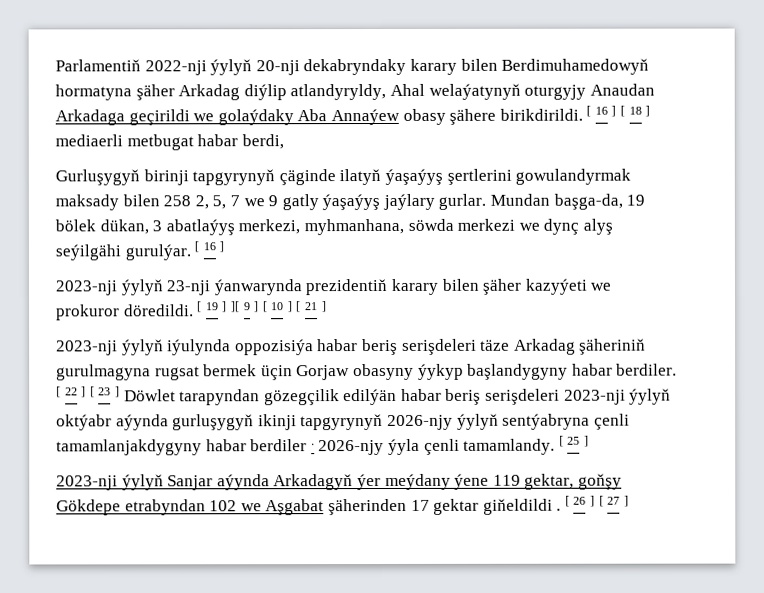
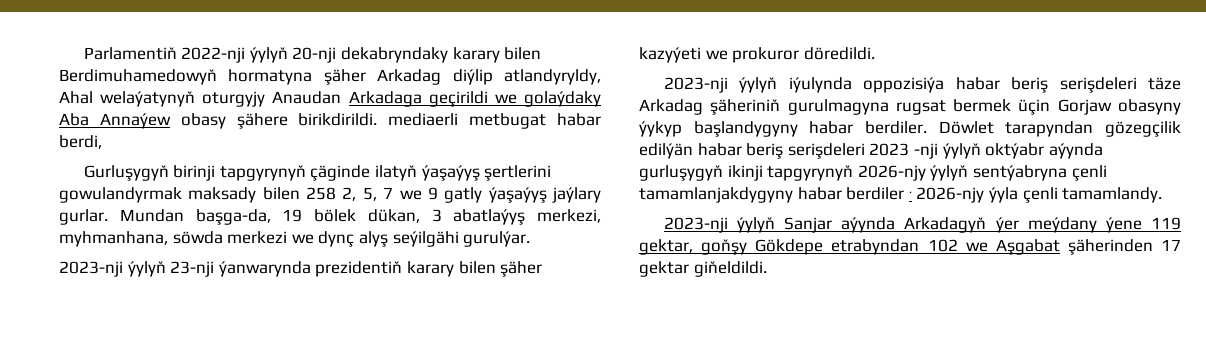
- Parlamentiň 2022-nji ýylyň 20-nji dekabryndaky karary bilen Berdimuhamedowyň hormatyna şäher Arkadag diýlip atlandyryldy, Ahal welaýatynyň oturgyjy Anaudan Arkadaga geçirildi we golaýdaky Aba Annaýew obasy şähere birikdirildi. [ 16 ] [ 18 ] mediaerli metbugat habar berdi,
+ Parlamentiň 2022-nji ýylyň 20-nji dekabryndaky karary bilen Berdimuhamedowyň hormatyna şäher Arkadag diýlip atlandyryldy, Ahal welaýatynyň oturgyjy Anaudan Arkadaga geçirildi we golaýdaky Aba Annaýew obasy şähere birikdirildi. mediaerli metbugat habar berdi,
- Mundan başga-da, 19 bölek dükan, 3 abatlaýyş merkezi, myhmanhana, söwda merkezi we dynç alyş seýilgähi gurulýar. [ 16 ]
+ Mundan başga-da, 19 bölek dükan, 3 abatlaýyş merkezi, myhmanhana, söwda merkezi we dynç alyş seýilgähi gurulýar.
- [ 19 ] ][ 9 ] [ 10 ] [ 21 ]
- [ 22 ] [ 23 ] Döwlet tarapyndan gözegçilik edilýän habar beriş serişdeleri 2023-nji ýylyň oktýabr aýynda gurluşygyň ikinji tapgyrynyň 2026-njy ýylyň sentýabryna çenli tamamlanjakdygyny habar berdiler .
+ Döwlet tarapyndan gözegçilik edilýän habar beriş serişdeleri 2023 -nji ýylyň oktýabr aýynda gurluşygyň ikinji tapgyrynyň 2026-njy ýylyň sentýabryna çenli tamamlanjakdygyny habar berdiler .
- [ 25 ]
- 2023-nji ýylyň Sanjar aýynda Arkadagyň ýer meýdany ýene 119 gektar, goňşy Gökdepe etrabyndan 102 we Aşgabat şäherinden 17 gektar giňeldildi . [ 26 ] [ 27 ]
+ 2023-nji ýylyň Sanjar aýynda Arkadagyň ýer meýdany ýene 119 gektar, goňşy Gökdepe etrabyndan 102 we Aşgabat şäherinden 17 gektar giňeldildi.

